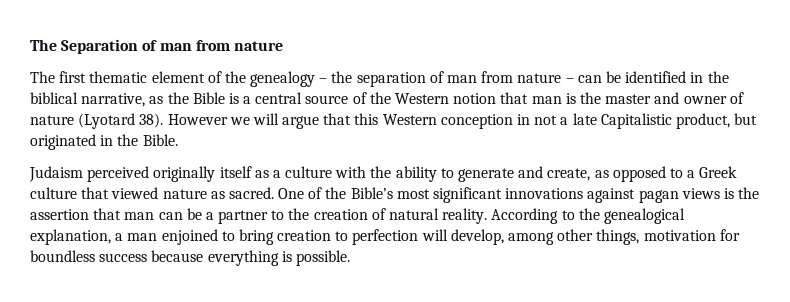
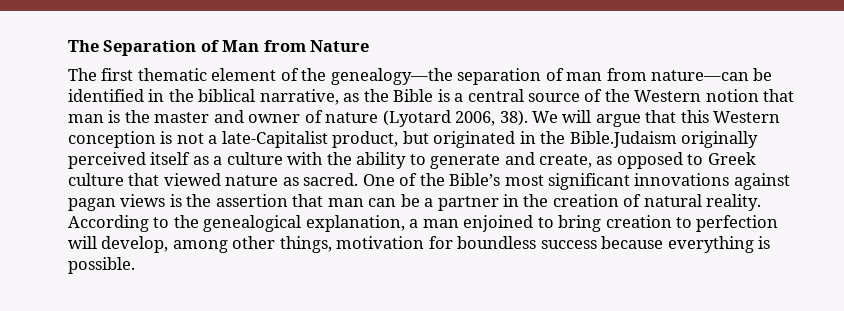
- The Separation of man from nature
+ The Separation of Man from Nature
- The first thematic element of the genealogy – the separation of man from nature – can be identified in the biblical narrative, as the Bible is a central source of the Western notion that man is the master and owner of nature (Lyotard 38). However we will argue that this Western conception in not a late Capitalistic product, but originated in the Bible.
- Judaism perceived originally itself as a culture with the ability to generate and create, as opposed to a Greek culture that viewed nature as sacred.
+ The first thematic element of the genealogy—the separation of man from nature—can be identified in the biblical narrative, as the Bible is a central source of the Western notion that man is the master and owner of nature (Lyotard 2006, 38). We will argue that this Western conception is not a late-Capitalist product, but originated in the Bible.Judaism originally perceived itself as a culture with the ability to generate and create, as opposed to Greek culture that viewed nature as sacred.
- One of the Bible’s most significant innovations against pagan views is the assertion that man can be a partner to the creation of natural reality.
+ One of the Bible’s most significant innovations against pagan views is the assertion that man can be a partner in the creation of natural reality.

